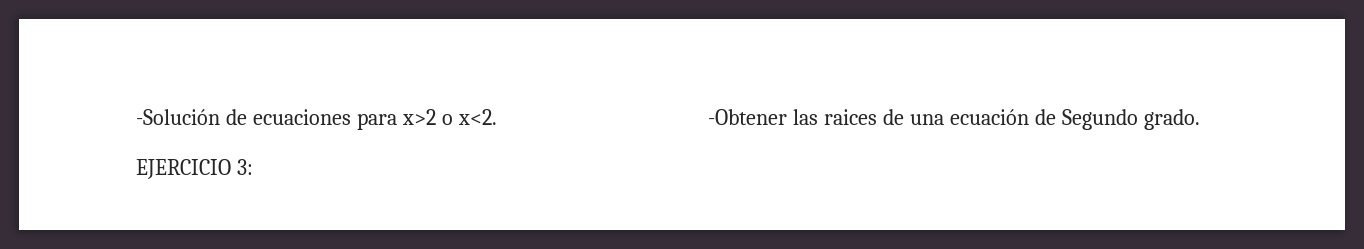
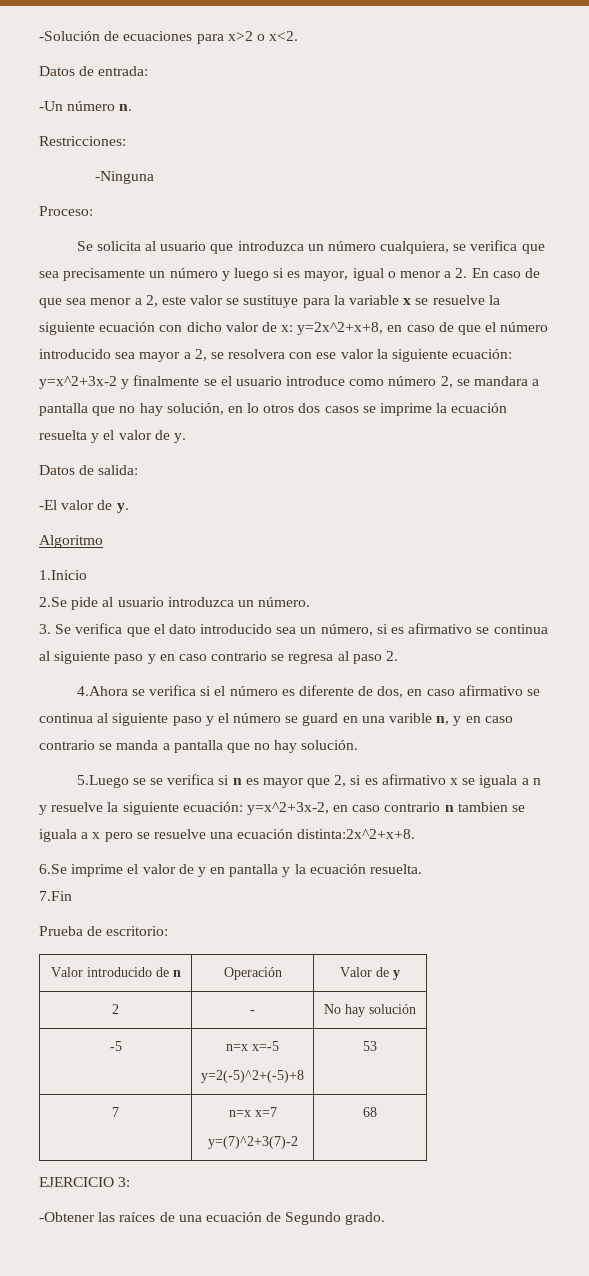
+ Datos de entrada:
+ -Un número n.
+ Restricciones:
+ -Ninguna
+ Proceso:
+ Se solicita al usuario que introduzca un número cualquiera, se verifica que sea precisamente un número y luego si es mayor, igual o menor a 2. En caso de que sea menor a 2, este valor se sustituye para la variable x se resuelve la siguiente ecuación con dicho valor de x: y=2x^2+x+8, en caso de que el número introducido sea mayor a 2, se resolvera con ese valor la siguiente ecuación: y=x^2+3x-2 y finalmente se el usuario introduce como número 2, se mandara a pantalla que no hay solución, en lo otros dos casos se imprime la ecuación resuelta y el valor de y.
+ Datos de salida:
+ -El valor de y.
+ Algoritmo
+ 1.Inicio
+ 2.Se pide al usuario introduzca un número.
+ 3. Se verifica que el dato introducido sea un número, si es afirmativo se continua al siguiente paso y en caso contrario se regresa al paso 2.
+ 4.Ahora se verifica si el número es diferente de dos, en caso afirmativo se continua al siguiente paso y el número se guard en una varible n, y en caso contrario se manda a pantalla que no hay solución.
+ 5.Luego se se verifica si n es mayor que 2, si es afirmativo x se iguala a n y resuelve la siguiente ecuación: y=x^2+3x-2, en caso contrario n tambien se iguala a x pero se resuelve una ecuación distinta:2x^2+x+8.
+ 6.Se imprime el valor de y en pantalla y la ecuación resuelta.
+ 7.Fin
+ Prueba de escritorio:
+ Valor introducido de n | Operación | Valor de y
+ 2 | - | No hay solución
+ -5 | n=x x=-5
+ y=2(-5)^2+(-5)+8 | 53
+ 7 | n=x x=7
+ y=(7)^2+3(7)-2 | 68
- -Obtener las raices de una ecuación de Segundo grado.
+ -Obtener las raíces de una ecuación de Segundo grado.

